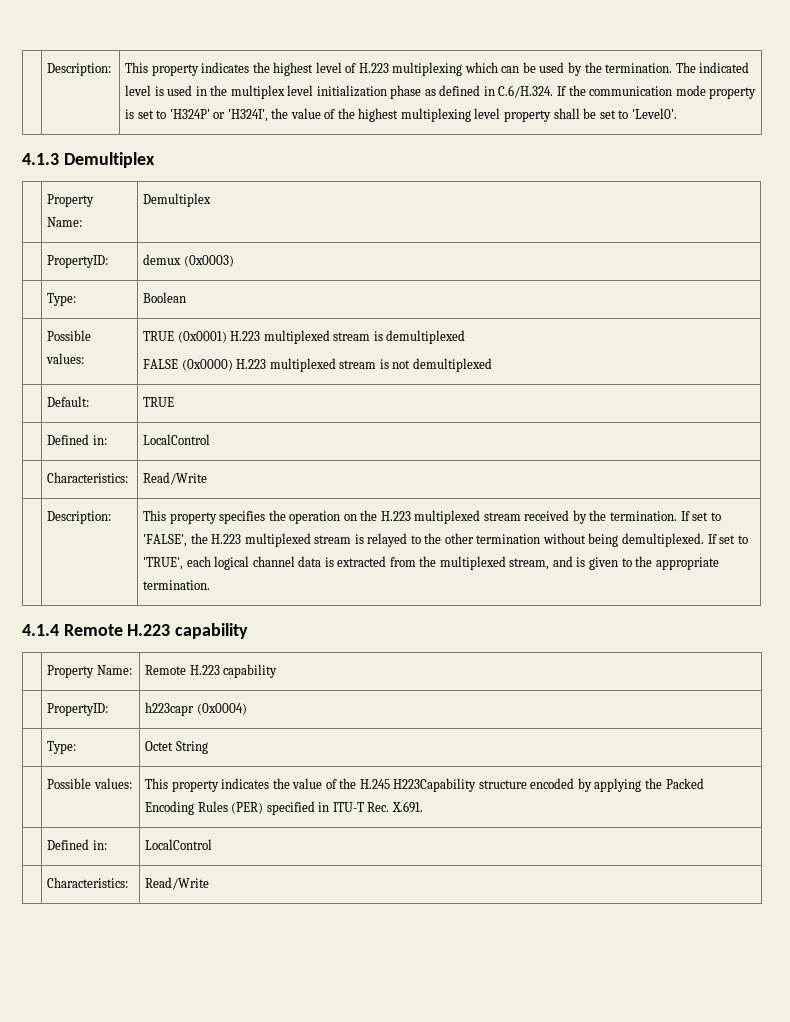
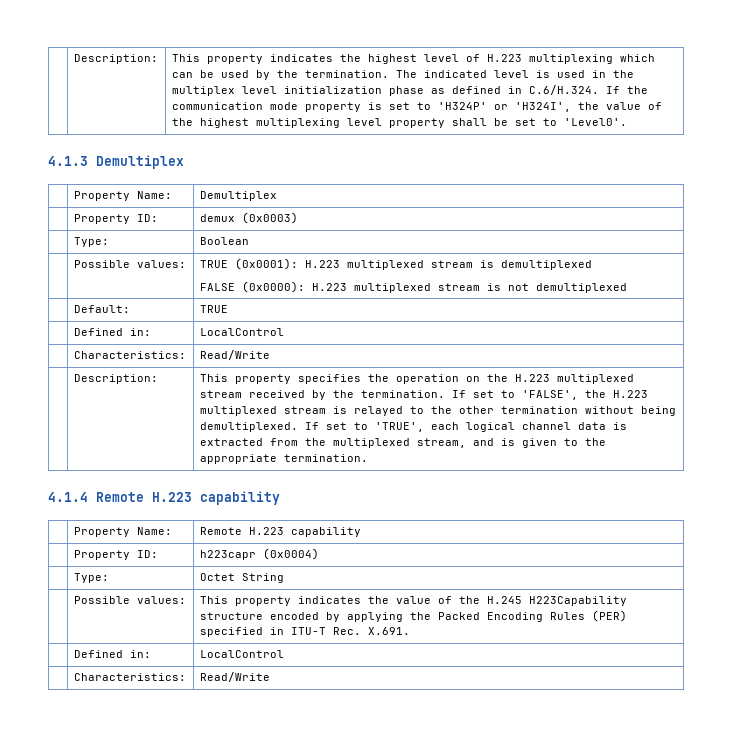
- | PropertyID: | demux (0x0003)
+ | Property ID: | demux (0x0003)
- | Possible values: | TRUE (0x0001) H.223 multiplexed stream is demultiplexed
- FALSE (0x0000) H.223 multiplexed stream is not demultiplexed
+ | Possible values: | TRUE (0x0001): H.223 multiplexed stream is demultiplexed
+ FALSE (0x0000): H.223 multiplexed stream is not demultiplexed
- | PropertyID: | h223capr (0x0004)
+ | Property ID: | h223capr (0x0004)

